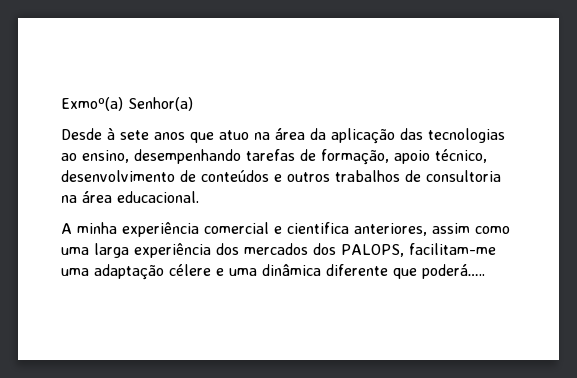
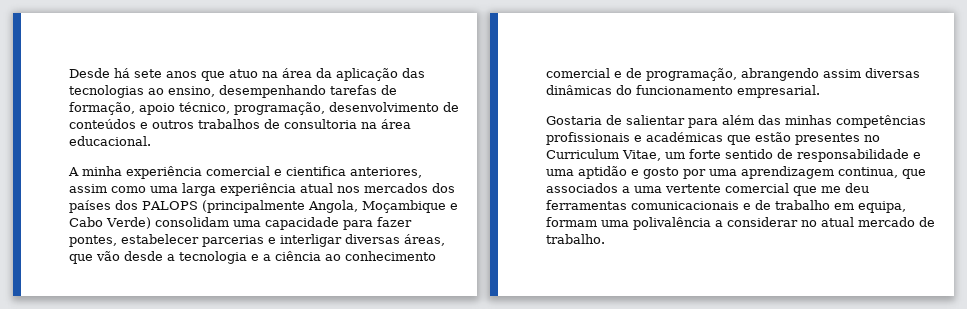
- Exmoº(a) Senhor(a)
- Desde à sete anos que atuo na área da aplicação das tecnologias ao ensino, desempenhando tarefas de formação, apoio técnico, desenvolvimento de conteúdos e outros trabalhos de consultoria na área educacional.
+ Desde há sete anos que atuo na área da aplicação das tecnologias ao ensino, desempenhando tarefas de formação, apoio técnico, programação, desenvolvimento de conteúdos e outros trabalhos de consultoria na área educacional.
- A minha experiência comercial e cientifica anteriores, assim como uma larga experiência dos mercados dos PALOPS, facilitam-me uma adaptação célere e uma dinâmica diferente que poderá…..
+ A minha experiência comercial e cientifica anteriores, assim como uma larga experiência atual nos mercados dos países dos PALOPS (principalmente Angola, Moçambique e Cabo Verde) consolidam uma capacidade para fazer pontes, estabelecer parcerias e interligar diversas áreas, que vão desde a tecnologia e a ciência ao conhecimento comercial e de programação, abrangendo assim diversas dinâmicas do funcionamento empresarial.
+ Gostaria de salientar para além das minhas competências profissionais e académicas que estão presentes no Curriculum Vitae, um forte sentido de responsabilidade e uma aptidão e gosto por uma aprendizagem continua, que associados a uma vertente comercial que me deu ferramentas comunicacionais e de trabalho em equipa, formam uma polivalência a considerar no atual mercado de trabalho.

